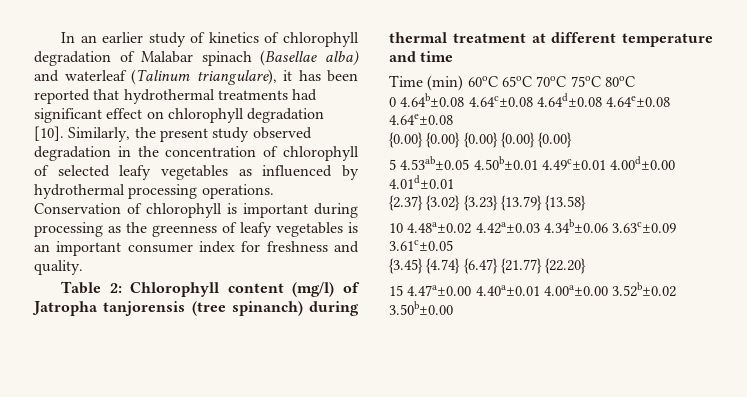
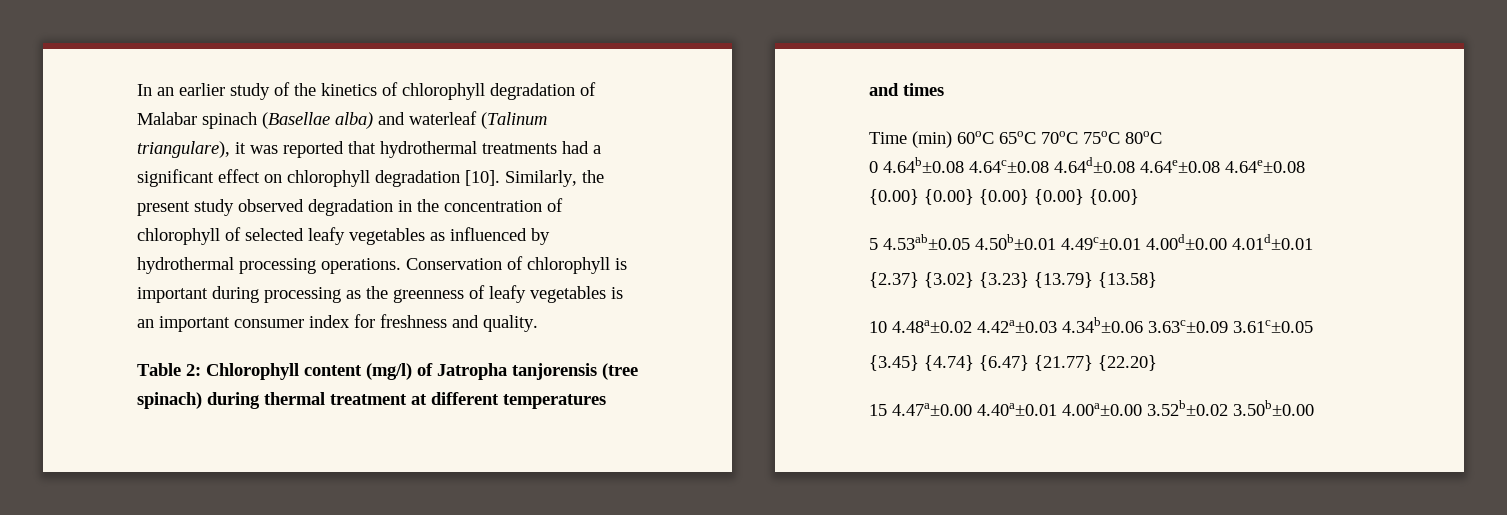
- In an earlier study of kinetics of chlorophyll degradation of Malabar spinach (Basellae alba) and waterleaf (Talinum triangulare), it has been reported that hydrothermal treatments had significant effect on chlorophyll degradation [10].
+ In an earlier study of the kinetics of chlorophyll degradation of Malabar spinach (Basellae alba) and waterleaf (Talinum triangulare), it was reported that hydrothermal treatments had a significant effect on chlorophyll degradation [10].
- Table 2: Chlorophyll content (mg/l) of Jatropha tanjorensis (tree spinanch) during thermal treatment at different temperature and time
+ Table 2: Chlorophyll content (mg/l) of Jatropha tanjorensis (tree spinach) during thermal treatment at different temperatures and times

